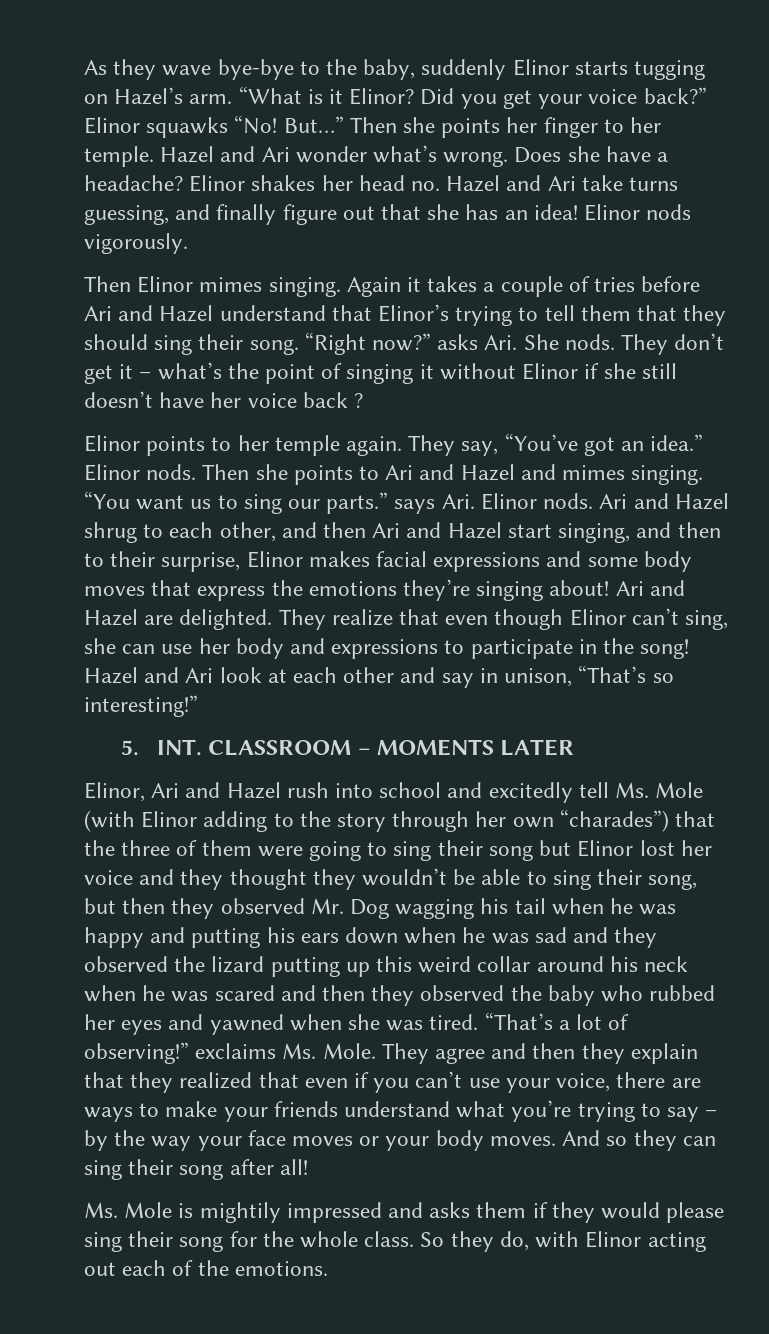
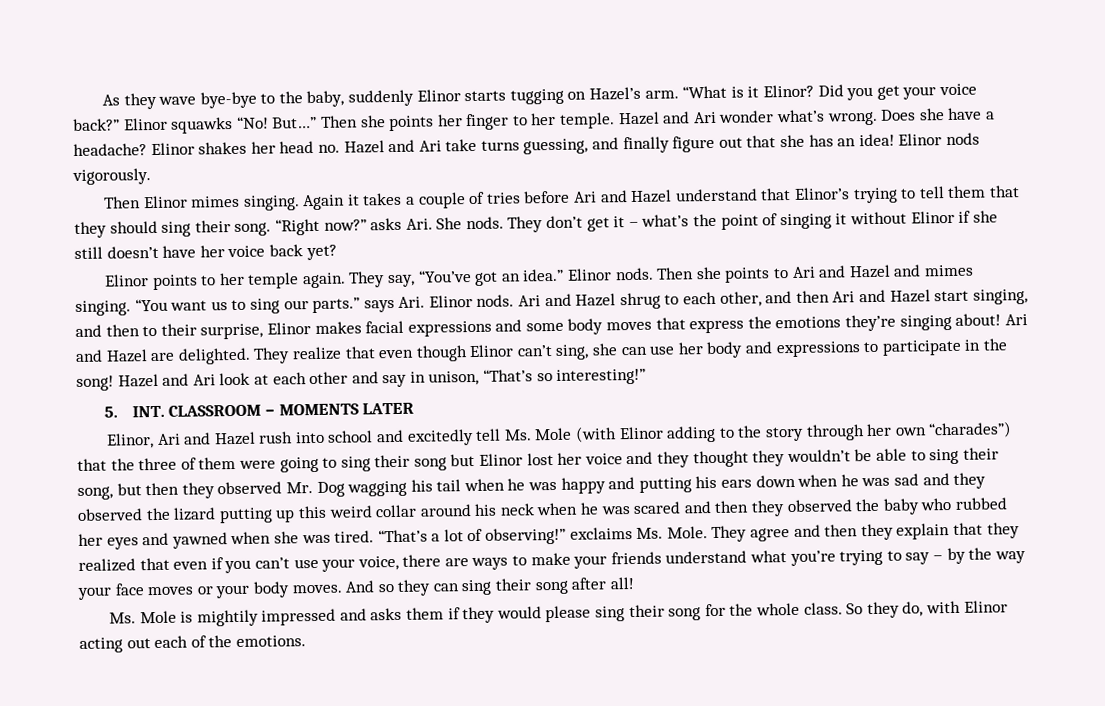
- They don’t get it – what’s the point of singing it without Elinor if she still doesn’t have her voice back ?
+ They don’t get it – what’s the point of singing it without Elinor if she still doesn’t have her voice back yet?

